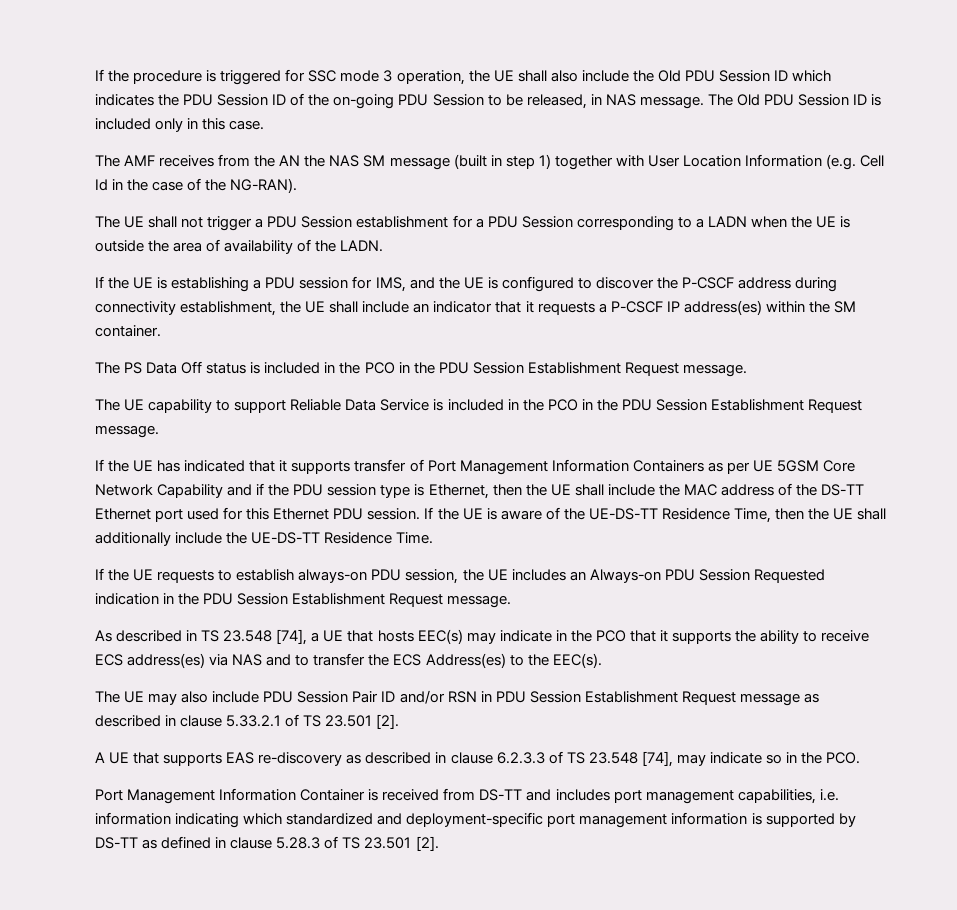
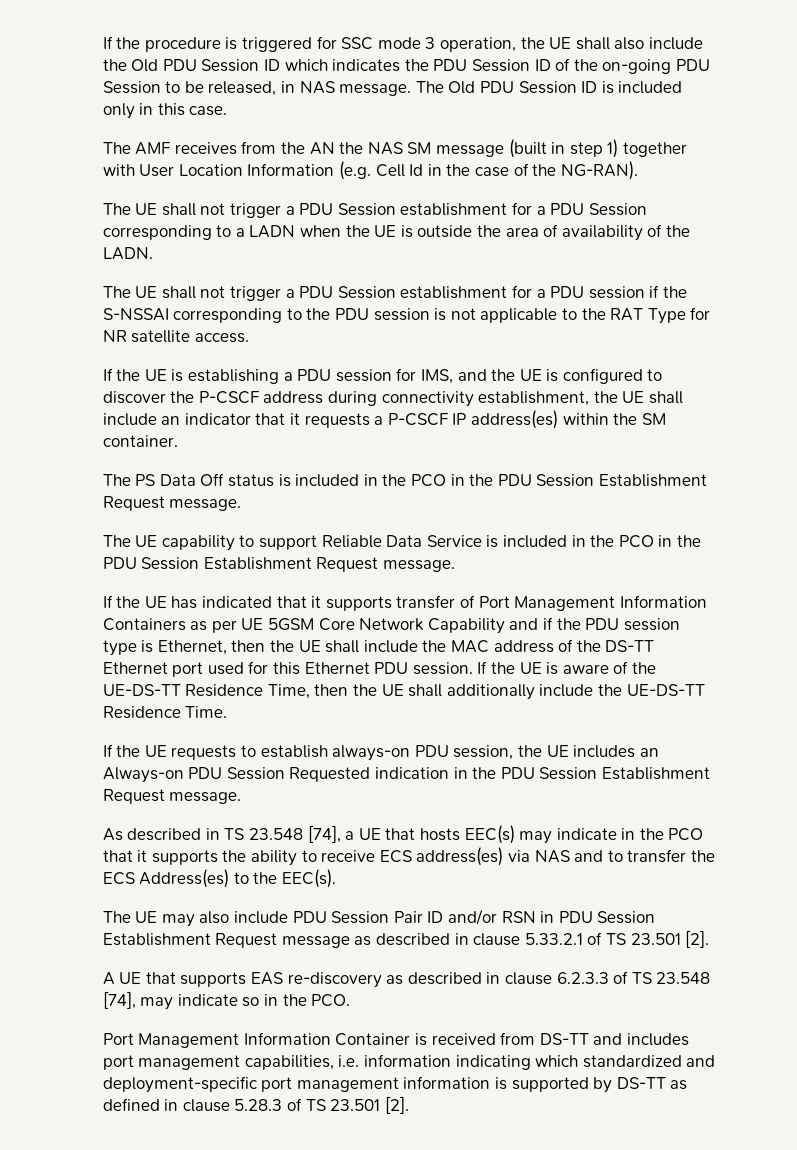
+ The UE shall not trigger a PDU Session establishment for a PDU session if the S-NSSAI corresponding to the PDU session is not applicable to the RAT Type for NR satellite access.

